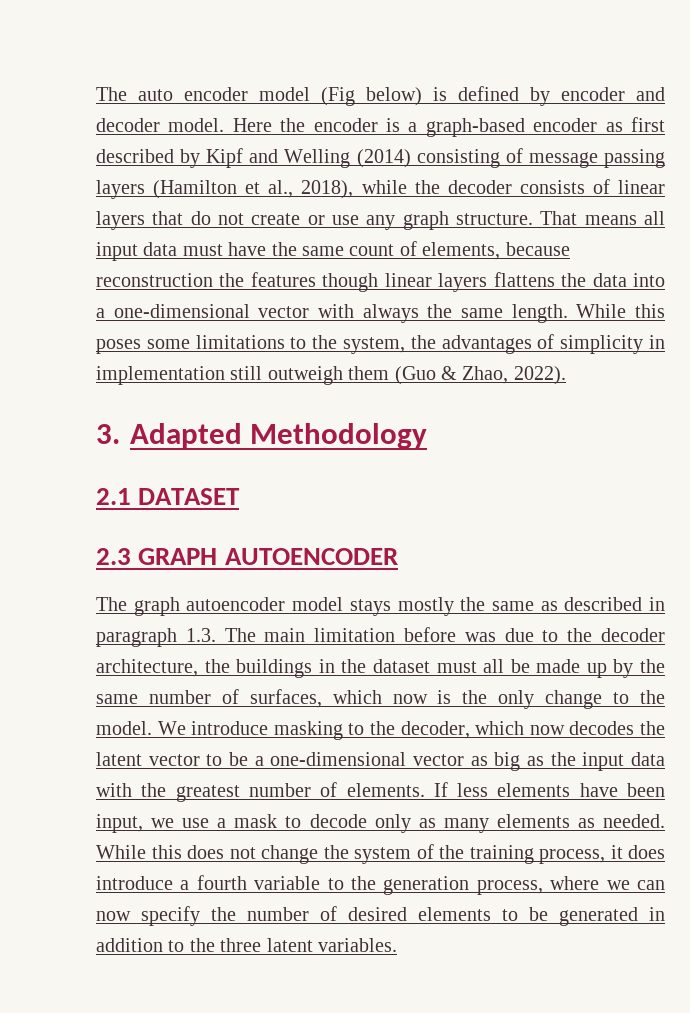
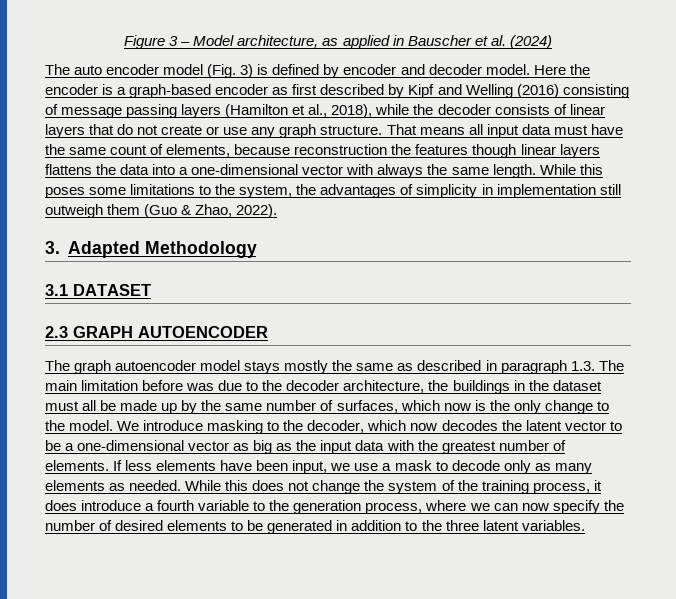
+ Figure 3 – Model architecture, as applied in Bauscher et al. (2024)
- The auto encoder model (Fig below) is defined by encoder and decoder model.
+ The auto encoder model (Fig. 3) is defined by encoder and decoder model.
- Here the encoder is a graph-based encoder as first described by Kipf and Welling (2014) consisting of message passing layers (Hamilton et al., 2018), while the decoder consists of linear layers that do not create or use any graph structure.
+ Here the encoder is a graph-based encoder as first described by Kipf and Welling (2016) consisting of message passing layers (Hamilton et al., 2018), while the decoder consists of linear layers that do not create or use any graph structure.
- 2.1 DATASET
+ 3.1 DATASET

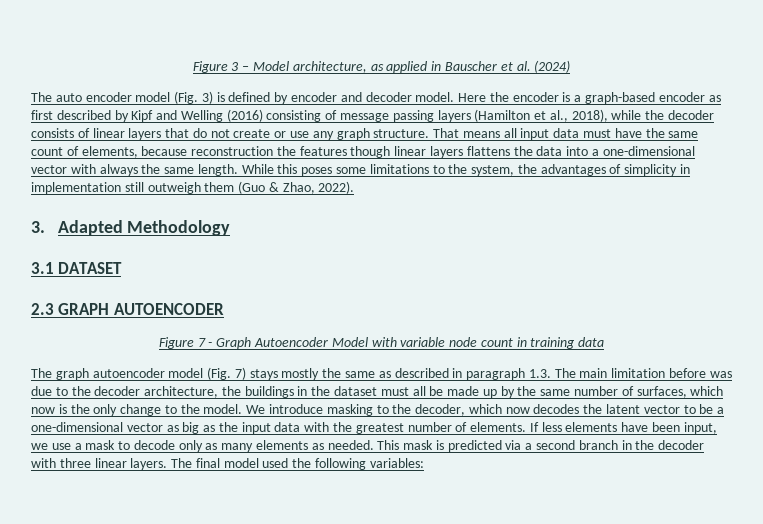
+ Figure 7 - Graph Autoencoder Model with variable node count in training data
- The graph autoencoder model stays mostly the same as described in paragraph 1.3. The main limitation before was due to the decoder architecture, the buildings in the dataset must all be made up by the same number of surfaces, which now is the only change to the model.
+ The graph autoencoder model (Fig. 7) stays mostly the same as described in paragraph 1.3. The main limitation before was due to the decoder architecture, the buildings in the dataset must all be made up by the same number of surfaces, which now is the only change to the model.
- While this does not change the system of the training process, it does introduce a fourth variable to the generation process, where we can now specify the number of desired elements to be generated in addition to the three latent variables.
+ This mask is predicted via a second branch in the decoder with three linear layers. The final model used the following variables:

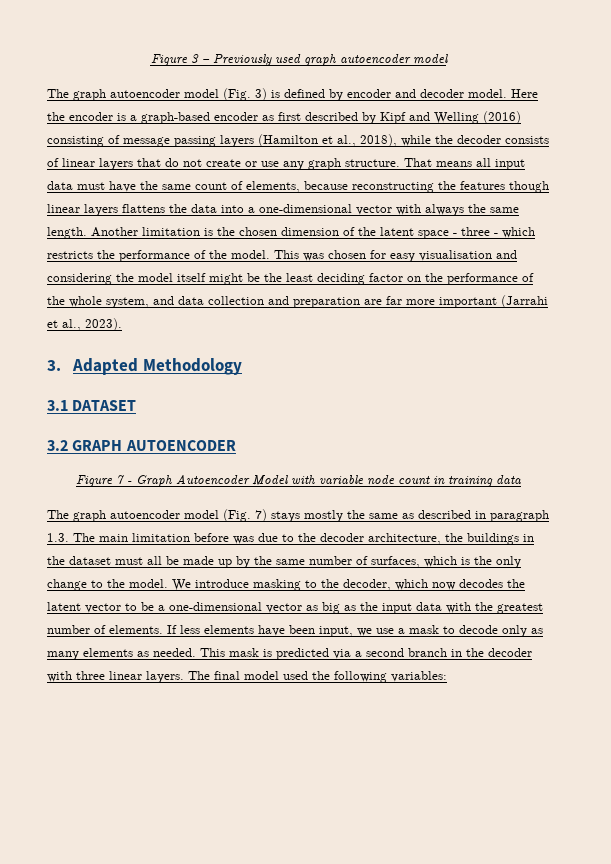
- Figure 3 – Model architecture, as applied in Bauscher et al. (2024)
- The auto encoder model (Fig. 3) is defined by encoder and decoder model.
+ Figure 3 – Previously used graph autoencoder model
+ The graph autoencoder model (Fig. 3) is defined by encoder and decoder model.
- That means all input data must have the same count of elements, because reconstruction the features though linear layers flattens the data into a one-dimensional vector with always the same length.
+ That means all input data must have the same count of elements, because reconstructing the features though linear layers flattens the data into a one-dimensional vector with always the same length.
- While this poses some limitations to the system, the advantages of simplicity in implementation still outweigh them (Guo & Zhao, 2022).
+ Another limitation is the chosen dimension of the latent space - three - which restricts the performance of the model. This was chosen for easy visualisation and considering the model itself might be the least deciding factor on the performance of the whole system, and data collection and preparation are far more important (Jarrahi et al., 2023).
- 2.3 GRAPH AUTOENCODER
+ 3.2 GRAPH AUTOENCODER
- The graph autoencoder model (Fig. 7) stays mostly the same as described in paragraph 1.3. The main limitation before was due to the decoder architecture, the buildings in the dataset must all be made up by the same number of surfaces, which now is the only change to the model.
+ The graph autoencoder model (Fig. 7) stays mostly the same as described in paragraph 1.3. The main limitation before was due to the decoder architecture, the buildings in the dataset must all be made up by the same number of surfaces, which is the only change to the model.

